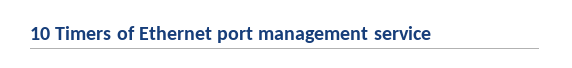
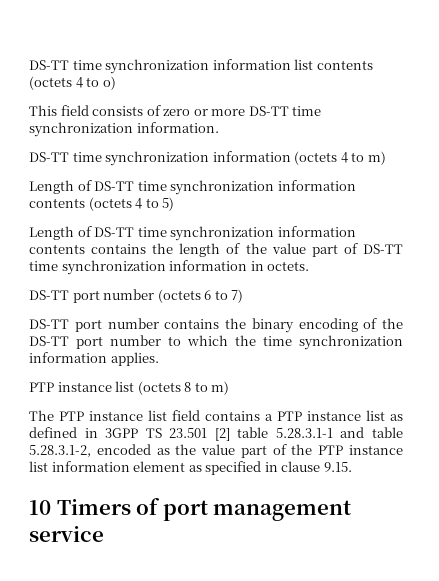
+ DS-TT time synchronization information list contents (octets 4 to o)
+ This field consists of zero or more DS-TT time synchronization information.
+ DS-TT time synchronization information (octets 4 to m)
+ Length of DS-TT time synchronization information contents (octets 4 to 5)
+ Length of DS-TT time synchronization information contents contains the length of the value part of DS-TT time synchronization information in octets.
+ DS-TT port number (octets 6 to 7)
+ DS-TT port number contains the binary encoding of the DS-TT port number to which the time synchronization information applies.
+ PTP instance list (octets 8 to m)
+ The PTP instance list field contains a PTP instance list as defined in 3GPP TS 23.501 [2] table 5.28.3.1-1 and table 5.28.3.1-2, encoded as the value part of the PTP instance list information element as specified in clause 9.15.
- 10 Timers of Ethernet port management service
+ 10 Timers of port management service

